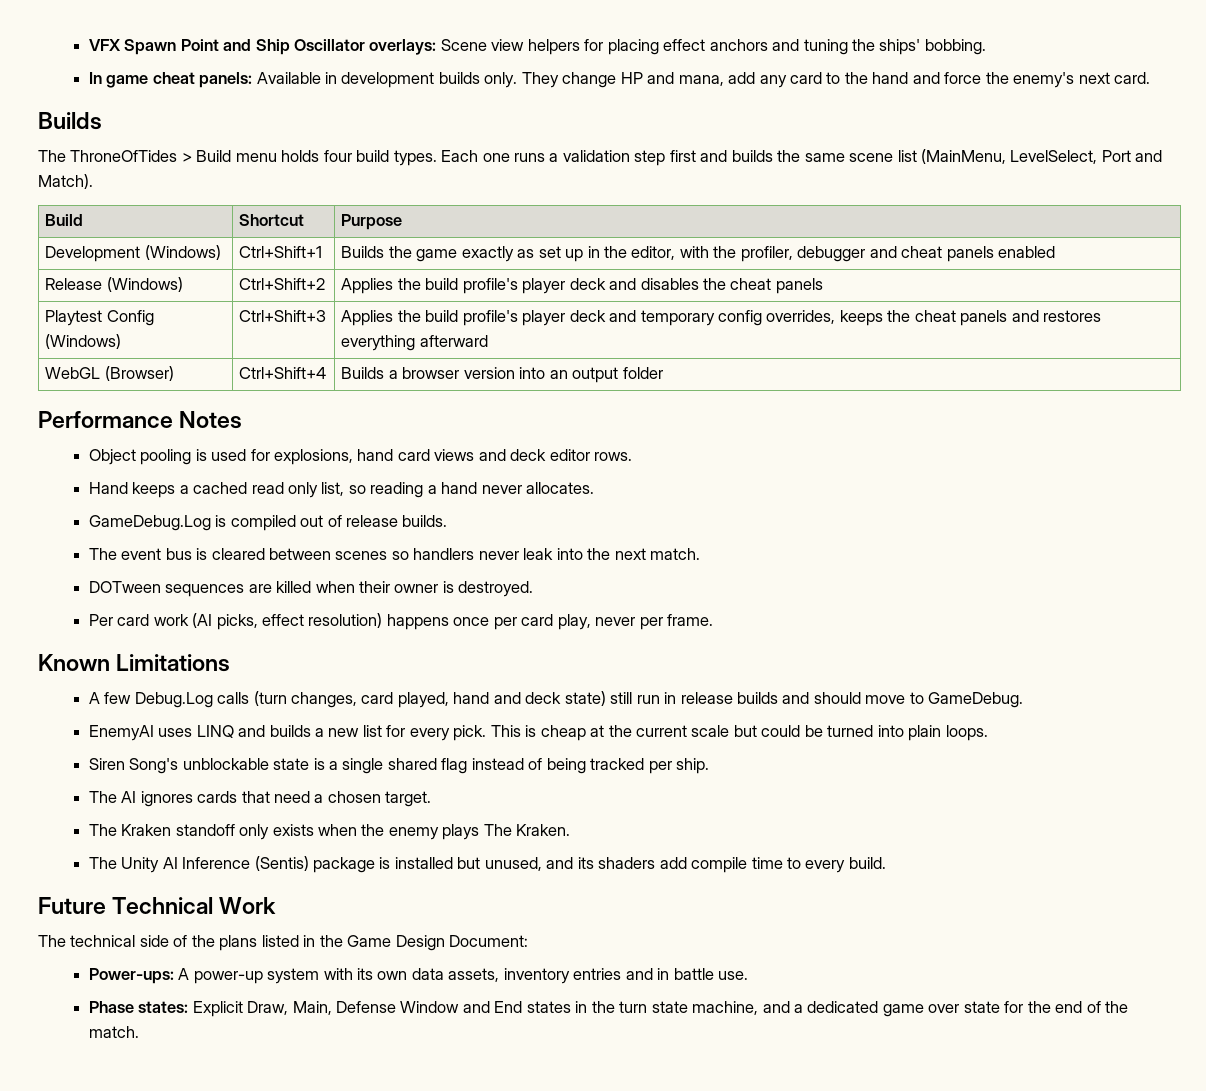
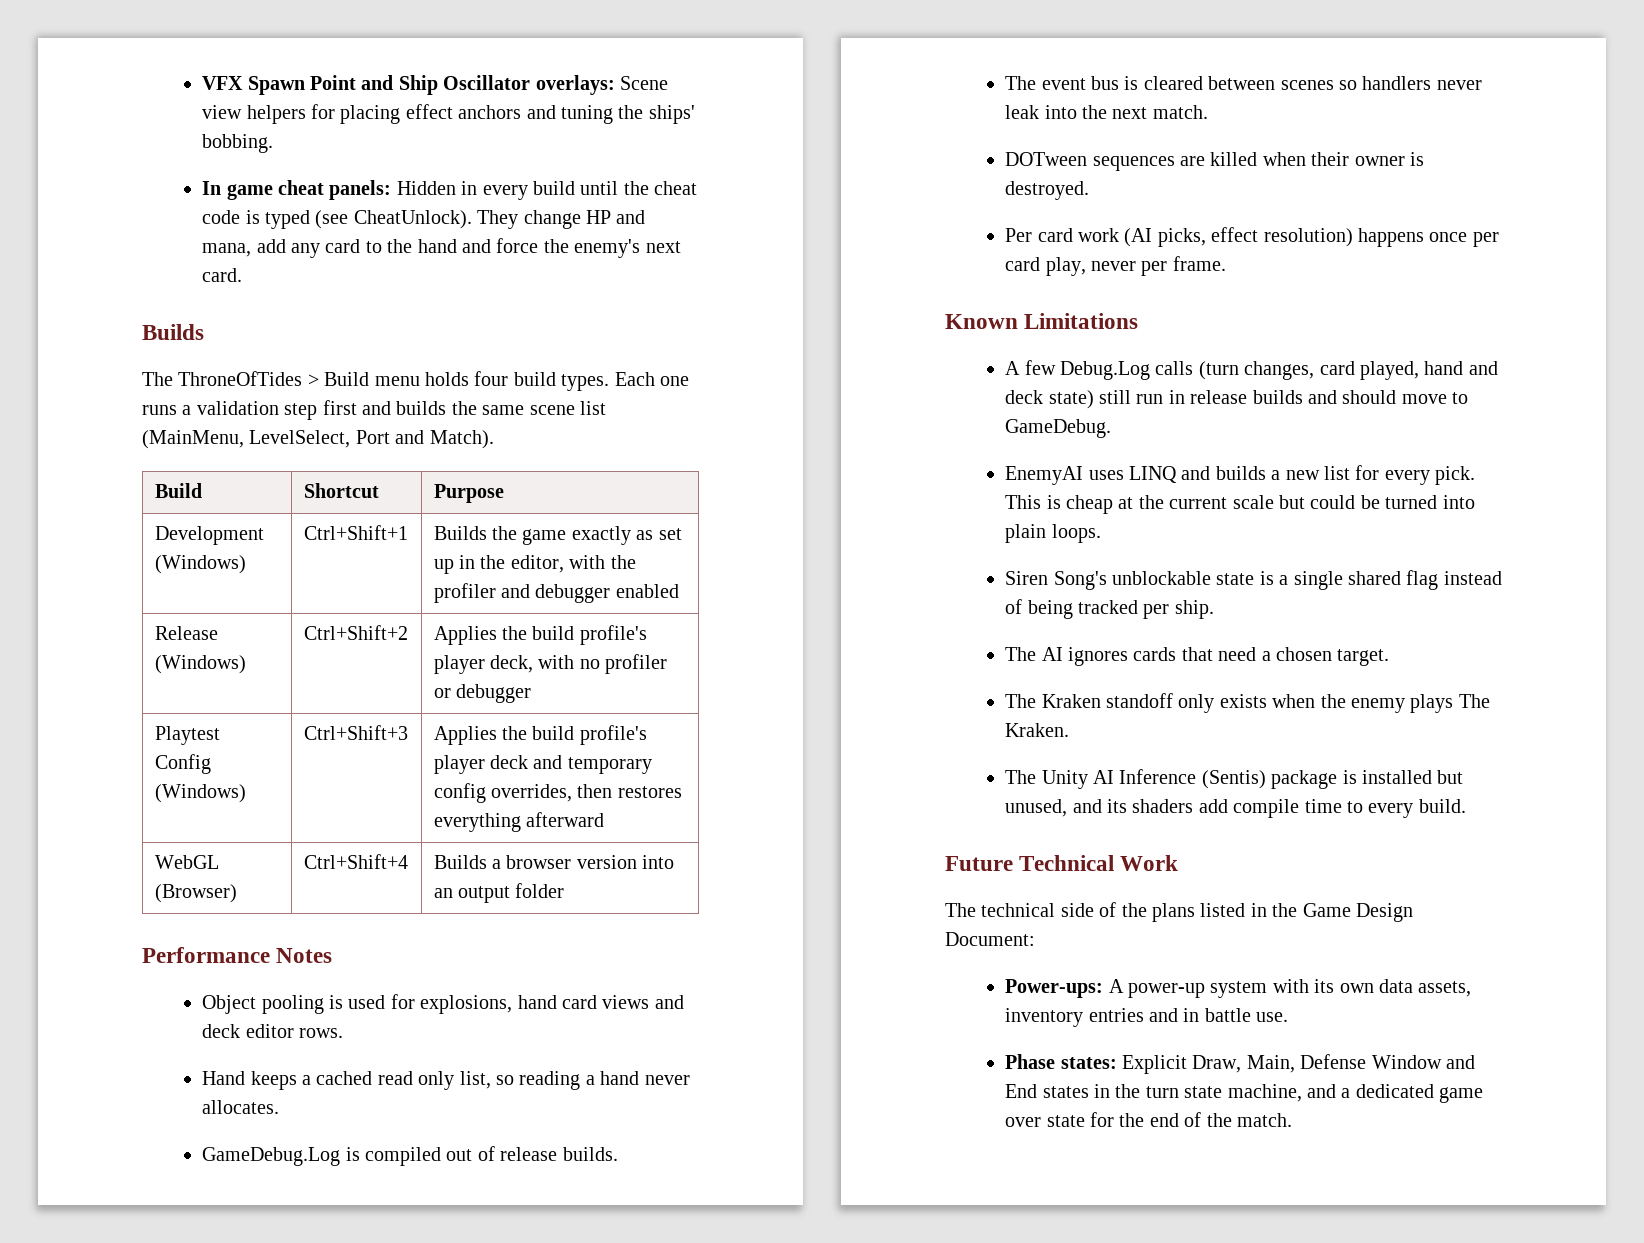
- In game cheat panels: Available in development builds only.
+ In game cheat panels: Hidden in every build until the cheat code is typed (see CheatUnlock).
- Development (Windows) | Ctrl+Shift+1 | Builds the game exactly as set up in the editor, with the profiler, debugger and cheat panels enabled
+ Development (Windows) | Ctrl+Shift+1 | Builds the game exactly as set up in the editor, with the profiler and debugger enabled
- Release (Windows) | Ctrl+Shift+2 | Applies the build profile's player deck and disables the cheat panels
+ Release (Windows) | Ctrl+Shift+2 | Applies the build profile's player deck, with no profiler or debugger
- Playtest Config (Windows) | Ctrl+Shift+3 | Applies the build profile's player deck and temporary config overrides, keeps the cheat panels and restores everything afterward
+ Playtest Config (Windows) | Ctrl+Shift+3 | Applies the build profile's player deck and temporary config overrides, then restores everything afterward

